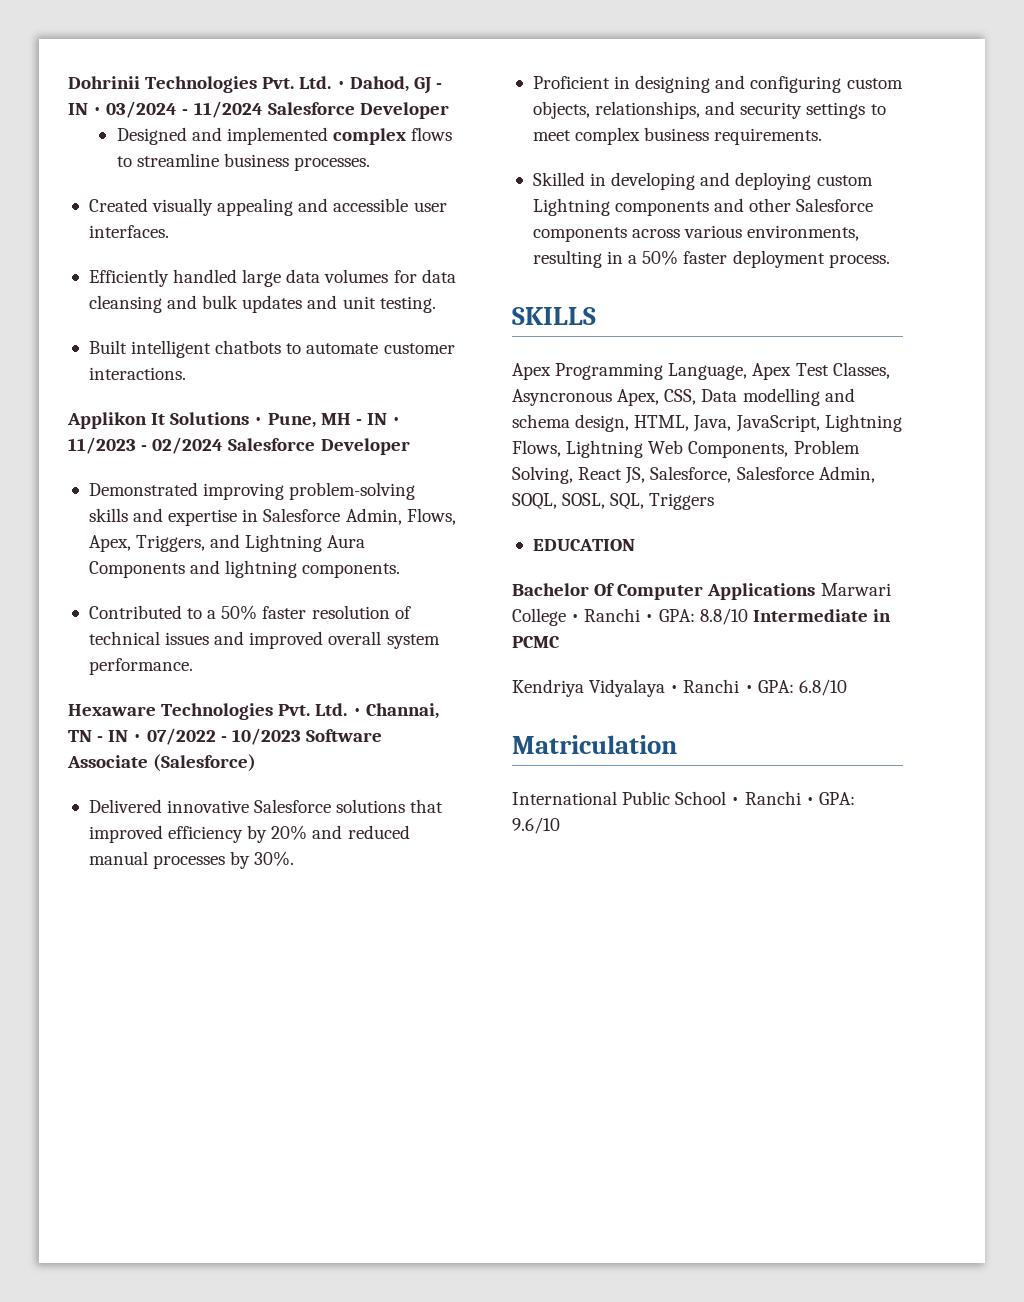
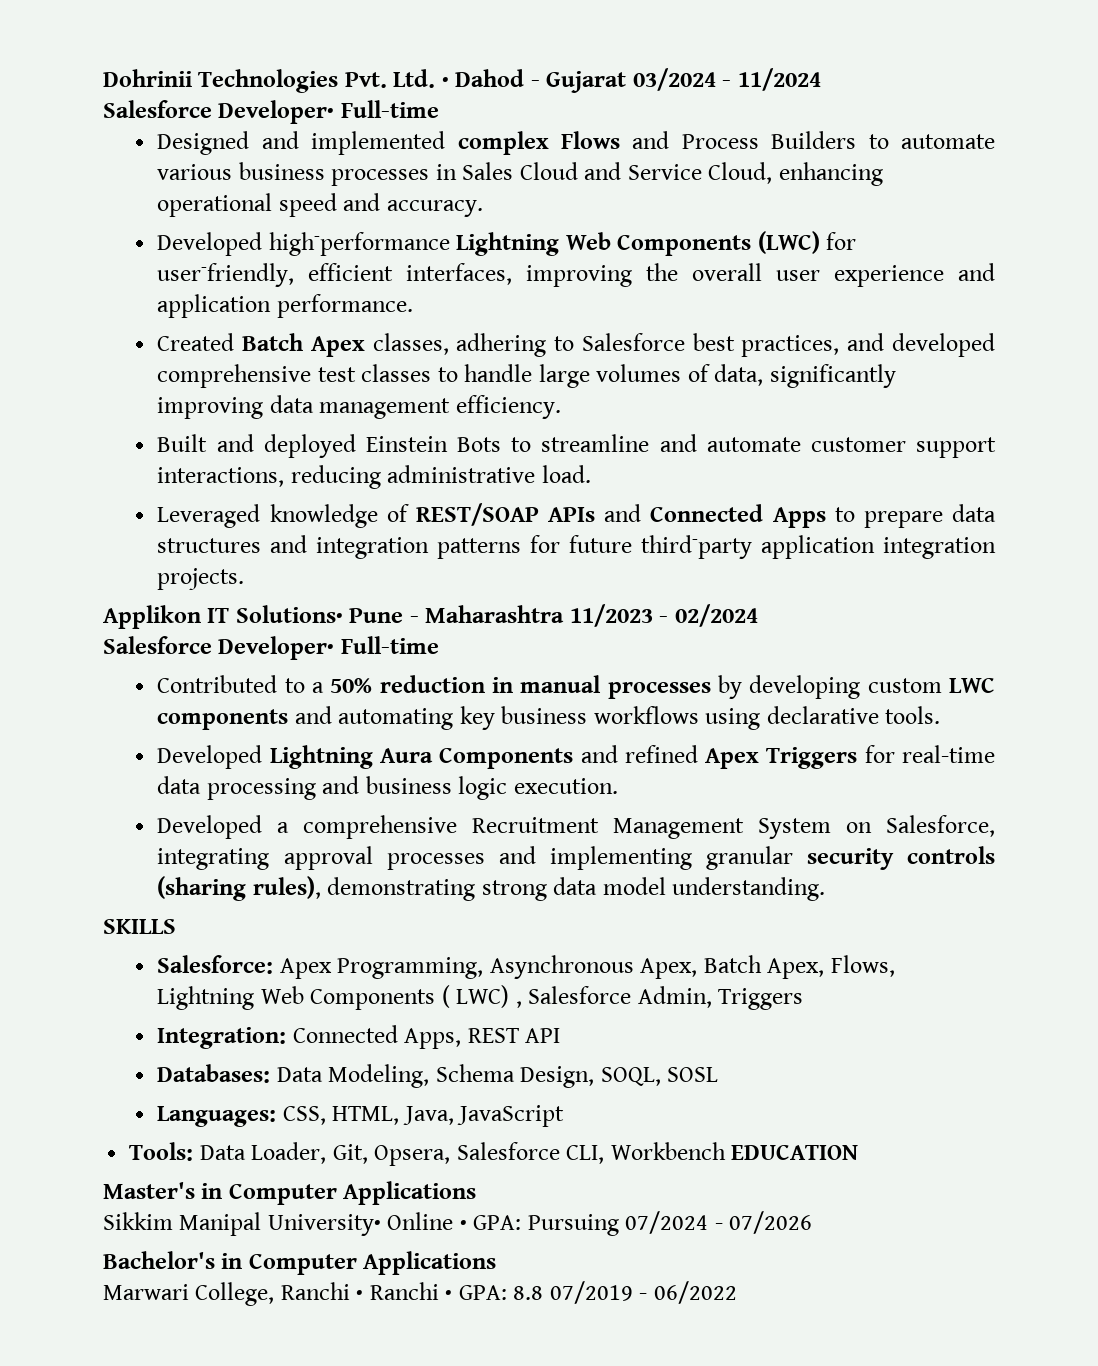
- Dohrinii Technologies Pvt. Ltd. • Dahod, GJ - IN • 03/2024 - 11/2024 Salesforce Developer
+ Dohrinii Technologies Pvt. Ltd. • Dahod - Gujarat 03/2024 - 11/2024
+ Salesforce Developer• Full-time
- Designed and implemented complex flows to streamline business processes.
- Created visually appealing and accessible user interfaces.
- Efficiently handled large data volumes for data cleansing and bulk updates and unit testing.
- Built intelligent chatbots to automate customer interactions.
- Applikon It Solutions • Pune, MH - IN • 11/2023 - 02/2024 Salesforce Developer
- Demonstrated improving problem-solving skills and expertise in Salesforce Admin, Flows, Apex, Triggers, and Lightning Aura Components and lightning components.
- Contributed to a 50% faster resolution of technical issues and improved overall system performance.
- Hexaware Technologies Pvt. Ltd. • Channai, TN - IN • 07/2022 - 10/2023 Software Associate (Salesforce)
- Delivered innovative Salesforce solutions that improved efficiency by 20% and reduced manual processes by 30%.
- Proficient in designing and configuring custom objects, relationships, and security settings to meet complex business requirements.
- Skilled in developing and deploying custom Lightning components and other Salesforce components across various environments, resulting in a 50% faster deployment process.
+ Designed and implemented complex Flows and Process Builders to automate various business processes in Sales Cloud and Service Cloud, enhancing operational speed and accuracy.
+ Developed high-performance Lightning Web Components (LWC) for user-friendly, efficient interfaces, improving the overall user experience and application performance.
+ Created Batch Apex classes, adhering to Salesforce best practices, and developed comprehensive test classes to handle large volumes of data, significantly improving data management efficiency.
+ Built and deployed Einstein Bots to streamline and automate customer support interactions, reducing administrative load.
+ Leveraged knowledge of REST/SOAP APIs and Connected Apps to prepare data structures and integration patterns for future third-party application integration projects.
+ Applikon IT Solutions• Pune - Maharashtra 11/2023 - 02/2024
+ Salesforce Developer• Full-time
+ Contributed to a 50% reduction in manual processes by developing custom LWC components and automating key business workflows using declarative tools.
+ Developed Lightning Aura Components and refined Apex Triggers for real-time data processing and business logic execution.
+ Developed a comprehensive Recruitment Management System on Salesforce, integrating approval processes and implementing granular security controls (sharing rules), demonstrating strong data model understanding.
  SKILLS
- Apex Programming Language, Apex Test Classes, Asyncronous Apex, CSS, Data modelling and schema design, HTML, Java, JavaScript, Lightning Flows, Lightning Web Components, Problem Solving, React JS, Salesforce, Salesforce Admin, SOQL, SOSL, SQL, Triggers
- EDUCATION
+ Salesforce: Apex Programming, Asynchronous Apex, Batch Apex, Flows, Lightning Web Components ( LWC) , Salesforce Admin, Triggers
+ Integration: Connected Apps, REST API
+ Databases: Data Modeling, Schema Design, SOQL, SOSL
+ Languages: CSS, HTML, Java, JavaScript
+ Tools: Data Loader, Git, Opsera, Salesforce CLI, Workbench EDUCATION
- Bachelor Of Computer Applications Marwari College • Ranchi • GPA: 8.8/10 Intermediate in PCMC
- Kendriya Vidyalaya • Ranchi • GPA: 6.8/10
- Matriculation
- International Public School • Ranchi • GPA: 9.6/10
+ Master's in Computer Applications
+ Sikkim Manipal University• Online • GPA: Pursuing 07/2024 - 07/2026
+ Bachelor's in Computer Applications
+ Marwari College, Ranchi • Ranchi • GPA: 8.8 07/2019 - 06/2022

